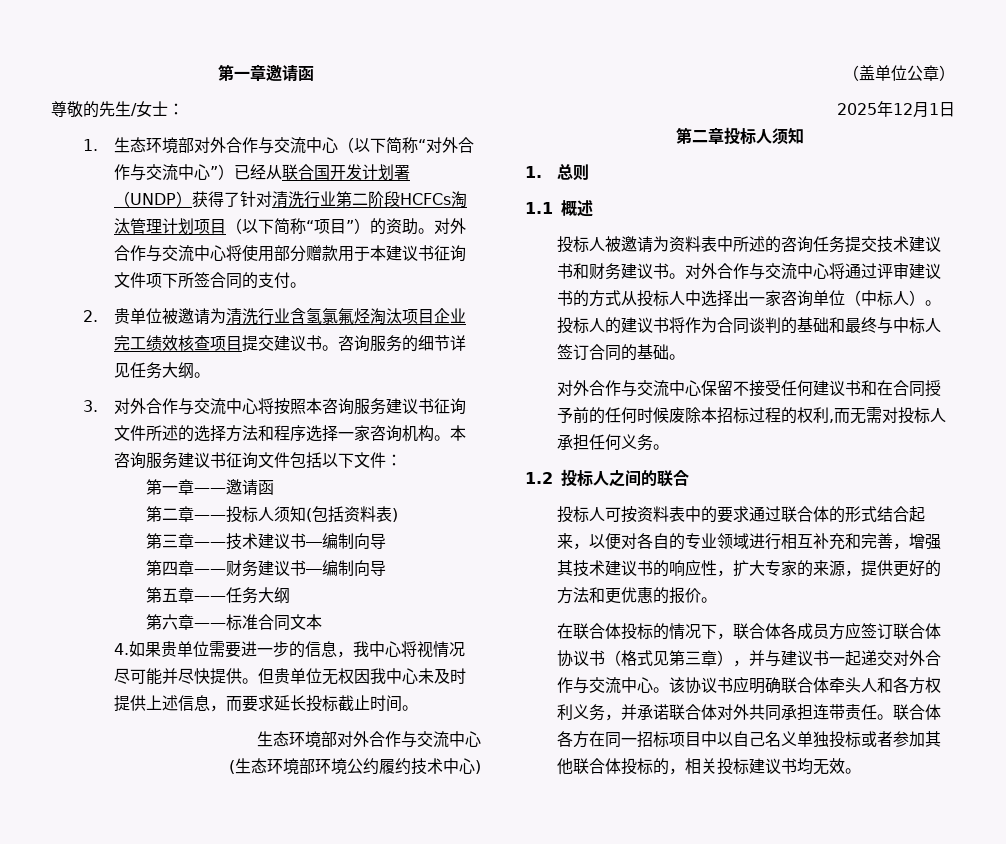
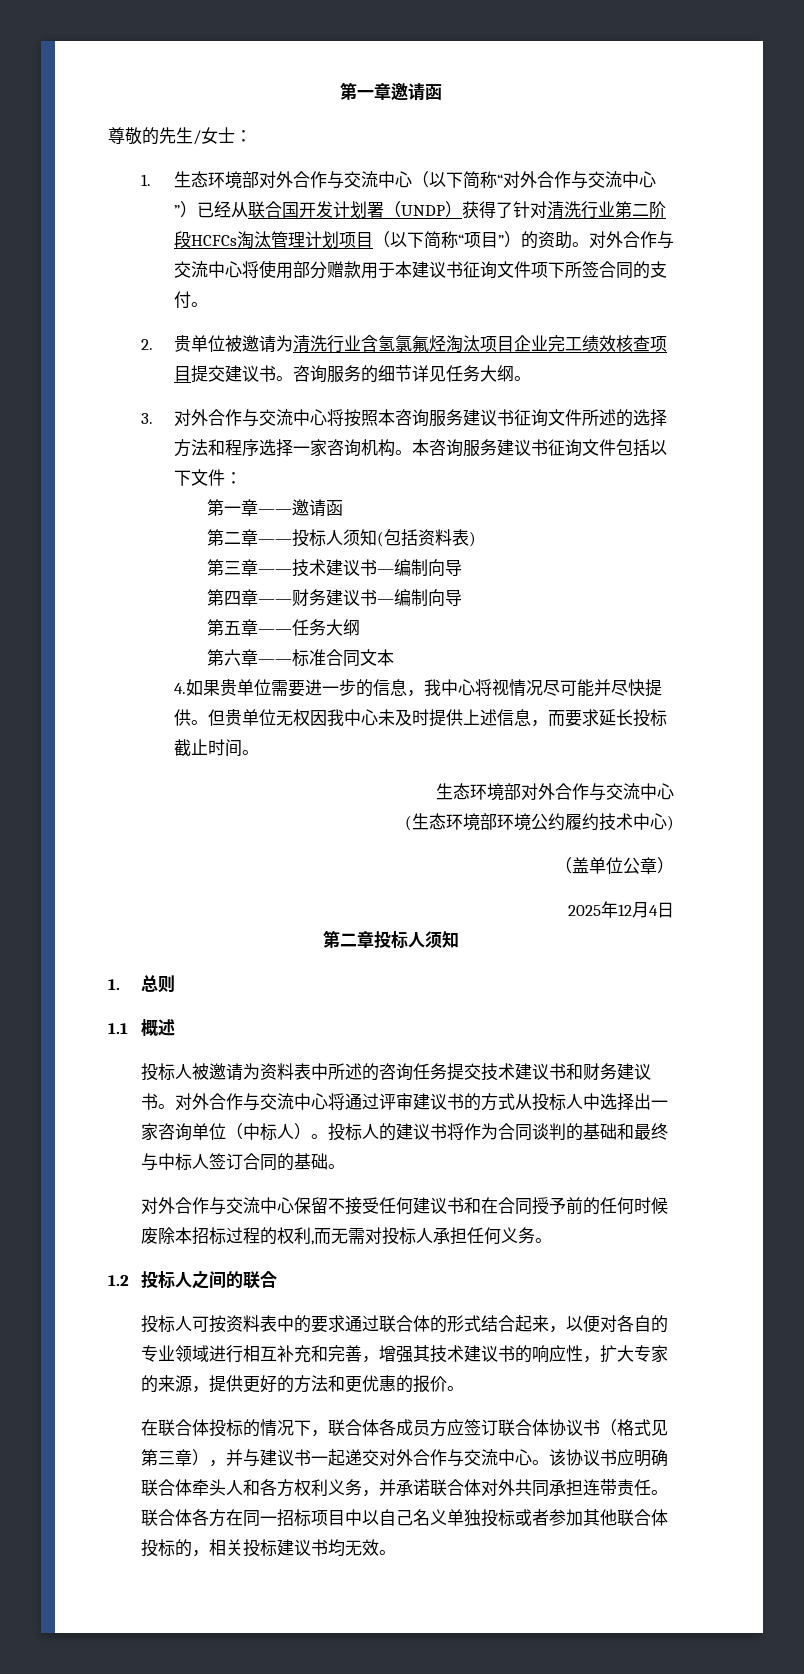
- 2025年12月1日
+ 2025年12月4日

